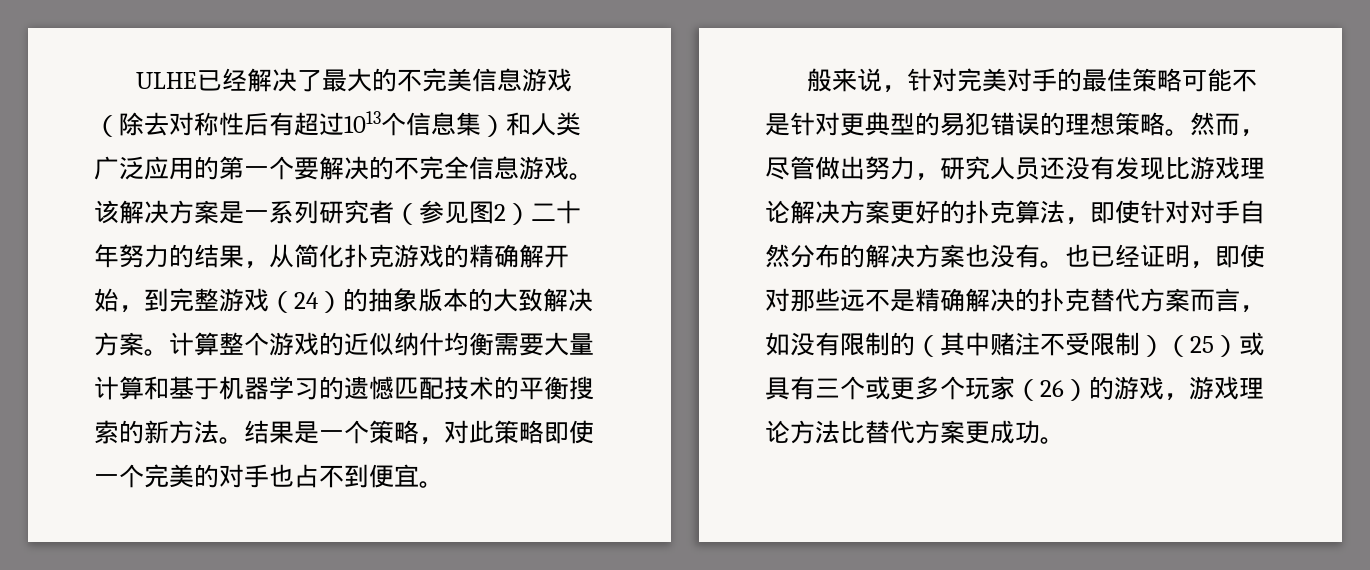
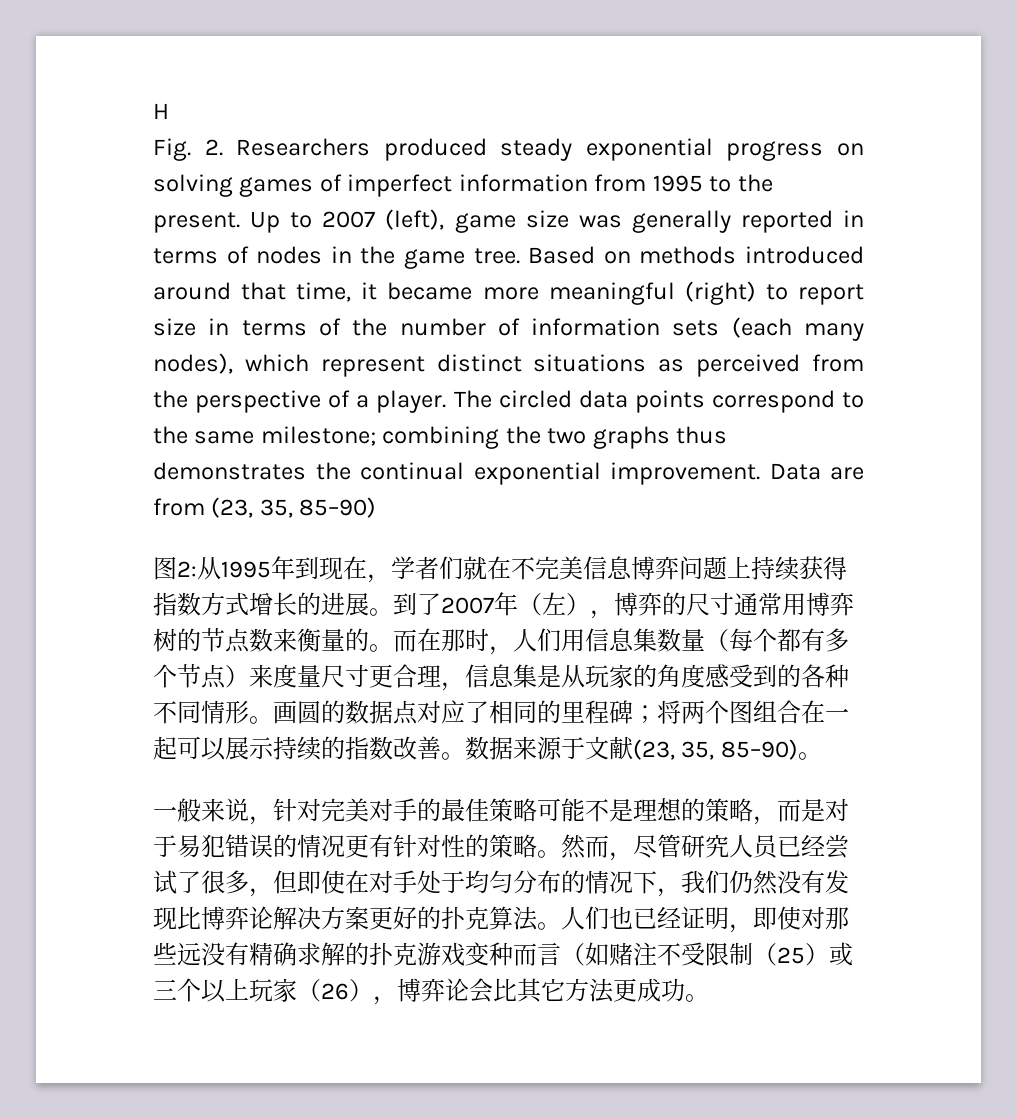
- ULHE已经解决了最大的不完美信息游戏（除去对称性后有超过1013个信息集）和人类广泛应用的第一个要解决的不完全信息游戏。该解决方案是一系列研究者（参见图2）二十年努力的结果，从简化扑克游戏的精确解开始，到完整游戏（24）的抽象版本的大致解决方案。计算整个游戏的近似纳什均衡需要大量计算和基于机器学习的遗憾匹配技术的平衡搜索的新方法。结果是一个策略，对此策略即使一个完美的对手也占不到便宜。
+ H
+ Fig. 2. Researchers produced steady exponential progress on solving games of imperfect information from 1995 to the present. Up to 2007 (left), game size was generally reported in terms of nodes in the game tree. Based on methods introduced around that time, it became more meaningful (right) to report size in terms of the number of information sets (each many nodes), which represent distinct situations as perceived from the perspective of a player. The circled data points correspond to the same milestone; combining the two graphs thus demonstrates the continual exponential improvement. Data are from (23, 35, 85–90)
+ 图2:从1995年到现在，学者们就在不完美信息博弈问题上持续获得指数方式增长的进展。到了2007年（左），博弈的尺寸通常用博弈树的节点数来衡量的。而在那时，人们用信息集数量（每个都有多个节点）来度量尺寸更合理，信息集是从玩家的角度感受到的各种不同情形。画圆的数据点对应了相同的里程碑；将两个图组合在一起可以展示持续的指数改善。数据来源于文献(23, 35, 85–90)。
- 般来说，针对完美对手的最佳策略可能不是针对更典型的易犯错误的理想策略。然而，尽管做出努力，研究人员还没有发现比游戏理论解决方案更好的扑克算法，即使针对对手自然分布的解决方案也没有。也已经证明，即使对那些远不是精确解决的扑克替代方案而言，如没有限制的（其中赌注不受限制）（25）或具有三个或更多个玩家（26）的游戏，游戏理论方法比替代方案更成功。
+ 一般来说，针对完美对手的最佳策略可能不是理想的策略，而是对于易犯错误的情况更有针对性的策略。然而，尽管研究人员已经尝试了很多，但即使在对手处于均匀分布的情况下，我们仍然没有发现比博弈论解决方案更好的扑克算法。人们也已经证明，即使对那些远没有精确求解的扑克游戏变种而言（如赌注不受限制（25）或三个以上玩家（26），博弈论会比其它方法更成功。

